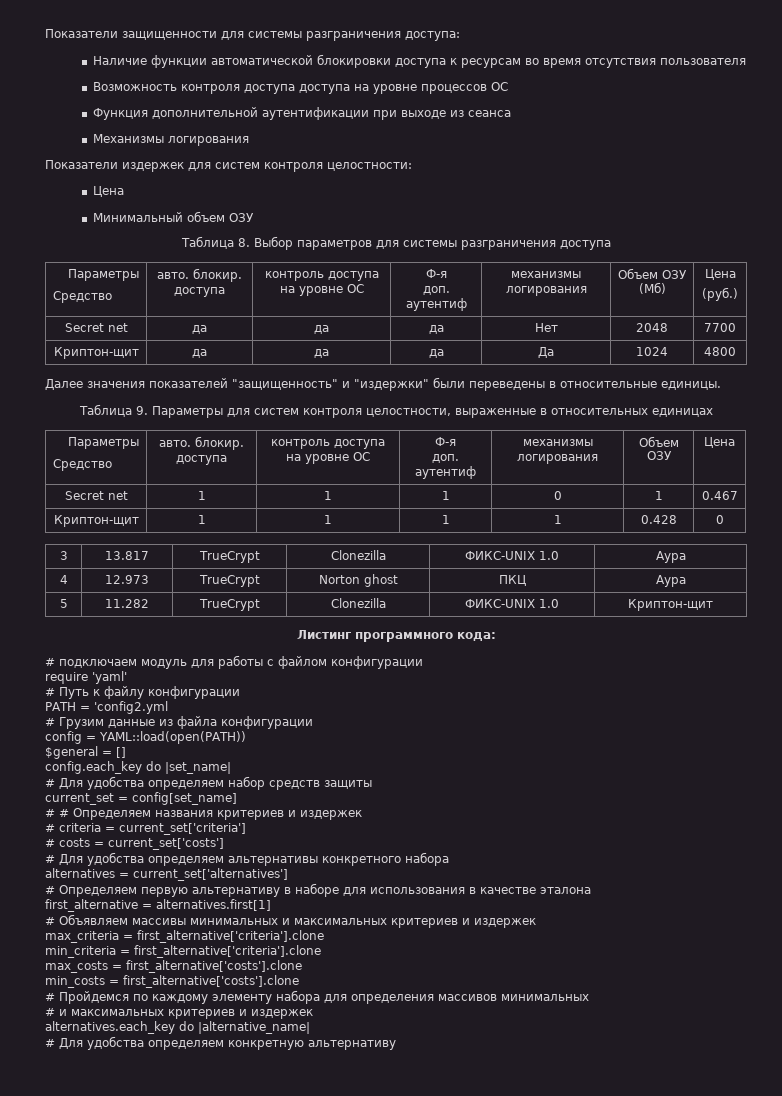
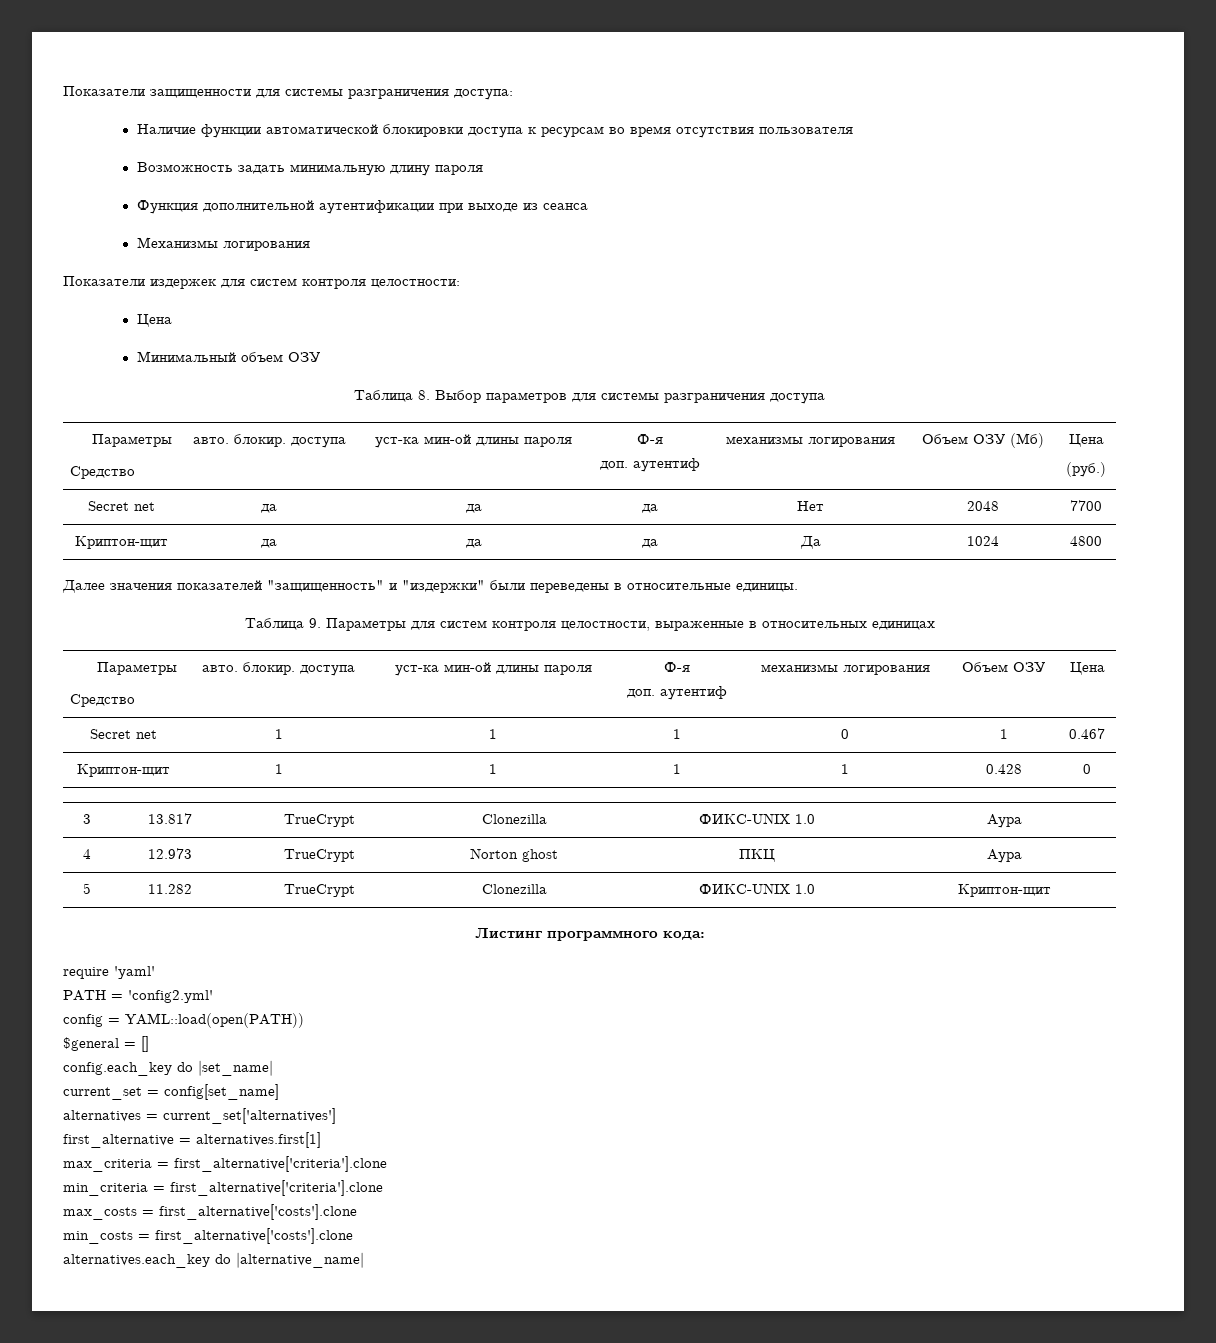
- Возможность контроля доступа доступа на уровне процессов ОС
+ Возможность задать минимальную длину пароля
  Таблица 8. Выбор параметров для системы разграничения доступа
  Параметры
- Средство | авто. блокир. доступа | контроль доступа на уровне ОС | Ф-я
+ Средство | авто. блокир. доступа | уст-ка мин-ой длины пароля | Ф-я
  Таблица 9. Параметры для систем контроля целостности, выраженные в относительных единицах
  Параметры
- Средство | авто. блокир. доступа | контроль доступа на уровне ОС | Ф-я
+ Средство | авто. блокир. доступа | уст-ка мин-ой длины пароля | Ф-я
- # подключаем модуль для работы с файлом конфигурации
  require 'yaml'
- # Путь к файлу конфигурации
- PATH = 'config2.yml
- # Грузим данные из файла конфигурации
+ PATH = 'config2.yml'
- # Для удобства определяем набор средств защиты
  current_set = config[set_name]
- # # Определяем названия критериев и издержек
- # criteria = current_set['criteria']
- # costs = current_set['costs']
- # Для удобства определяем альтернативы конкретного набора
  alternatives = current_set['alternatives']
- # Определяем первую альтернативу в наборе для использования в качестве эталона
  first_alternative = alternatives.first[1]
- # Объявляем массивы минимальных и максимальных критериев и издержек
- # Пройдемся по каждому элементу набора для определения массивов минимальных
- # и максимальных критериев и издержек
  alternatives.each_key do |alternative_name|
- # Для удобства определяем конкретную альтернативу

